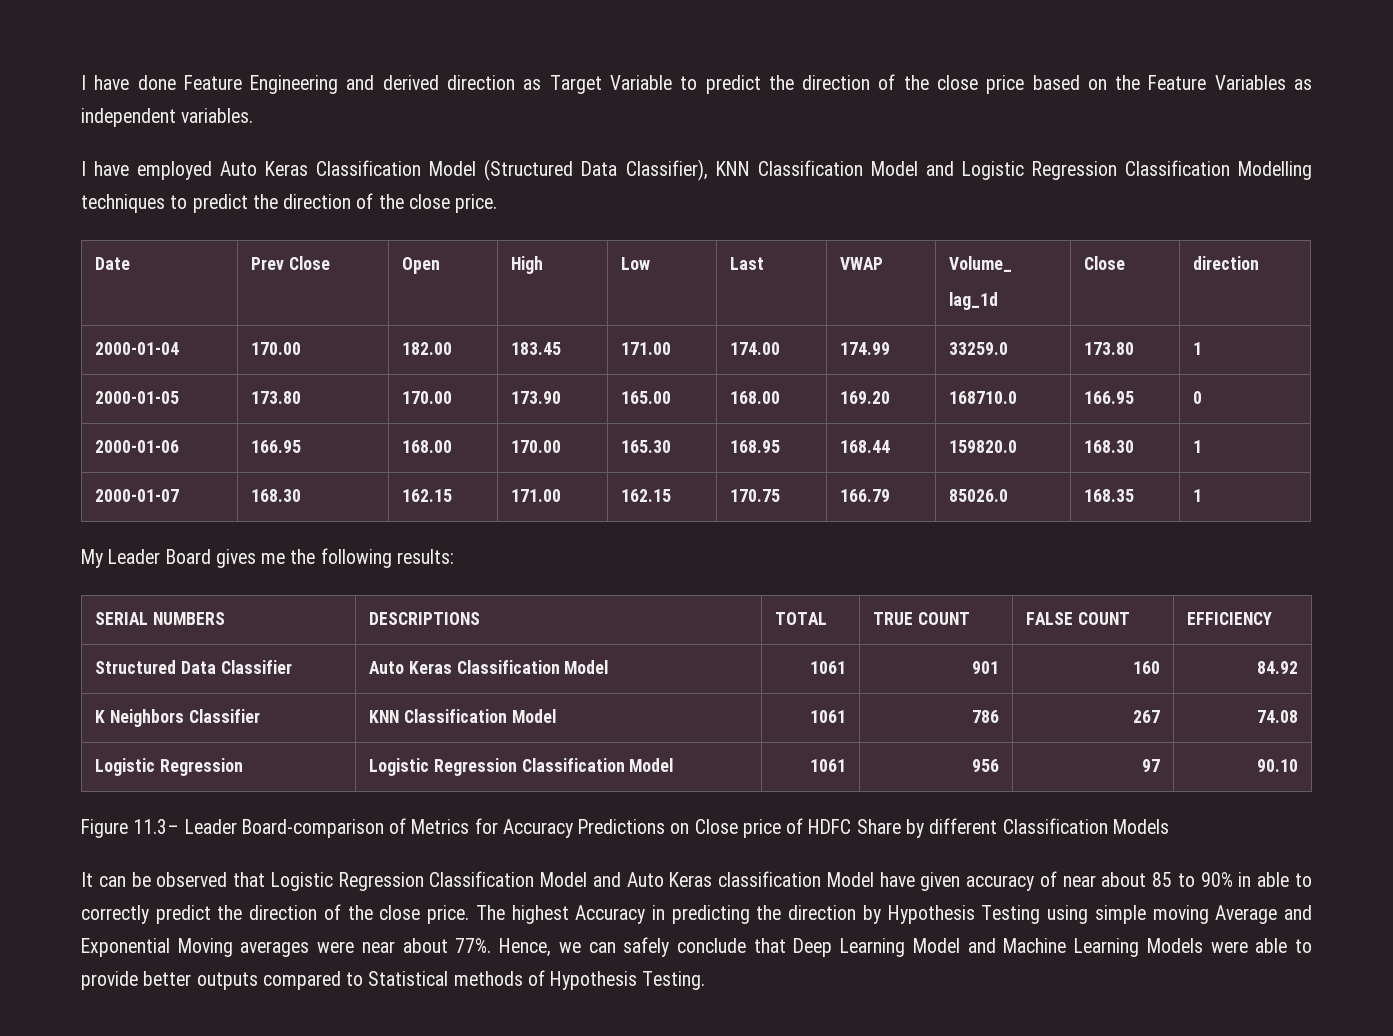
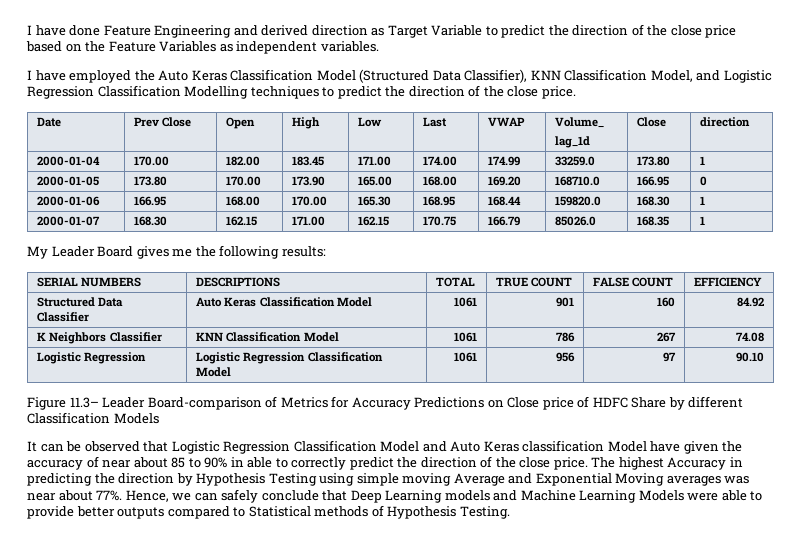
- I have employed Auto Keras Classification Model (Structured Data Classifier), KNN Classification Model and Logistic Regression Classification Modelling techniques to predict the direction of the close price.
+ I have employed the Auto Keras Classification Model (Structured Data Classifier), KNN Classification Model, and Logistic Regression Classification Modelling techniques to predict the direction of the close price.
- It can be observed that Logistic Regression Classification Model and Auto Keras classification Model have given accuracy of near about 85 to 90% in able to correctly predict the direction of the close price.
+ It can be observed that Logistic Regression Classification Model and Auto Keras classification Model have given the accuracy of near about 85 to 90% in able to correctly predict the direction of the close price.
- The highest Accuracy in predicting the direction by Hypothesis Testing using simple moving Average and Exponential Moving averages were near about 77%.
+ The highest Accuracy in predicting the direction by Hypothesis Testing using simple moving Average and Exponential Moving averages was near about 77%.
- Hence, we can safely conclude that Deep Learning Model and Machine Learning Models were able to provide better outputs compared to Statistical methods of Hypothesis Testing.
+ Hence, we can safely conclude that Deep Learning models and Machine Learning Models were able to provide better outputs compared to Statistical methods of Hypothesis Testing.

